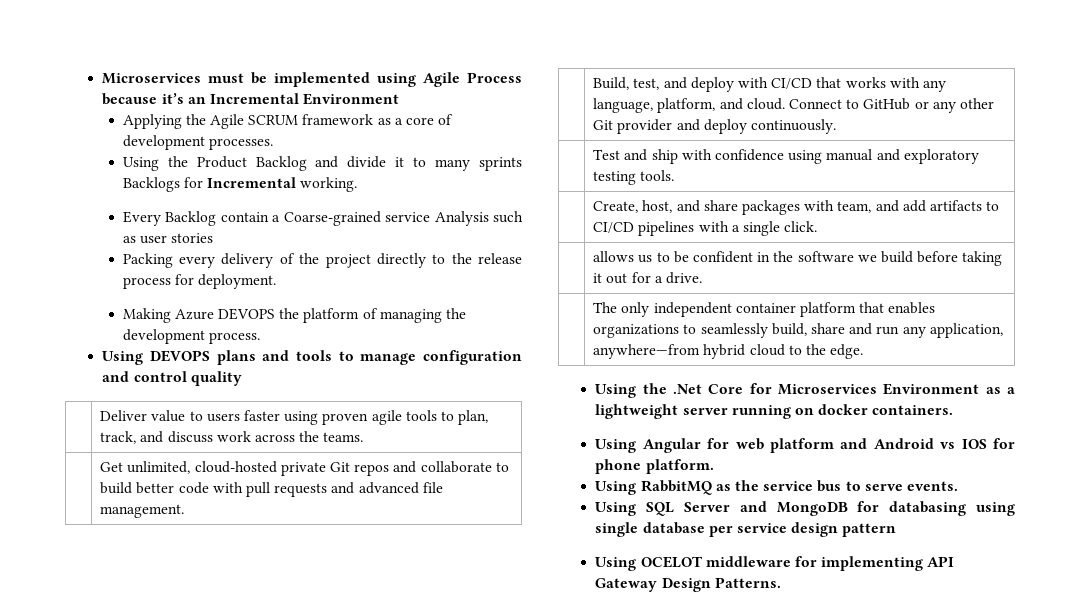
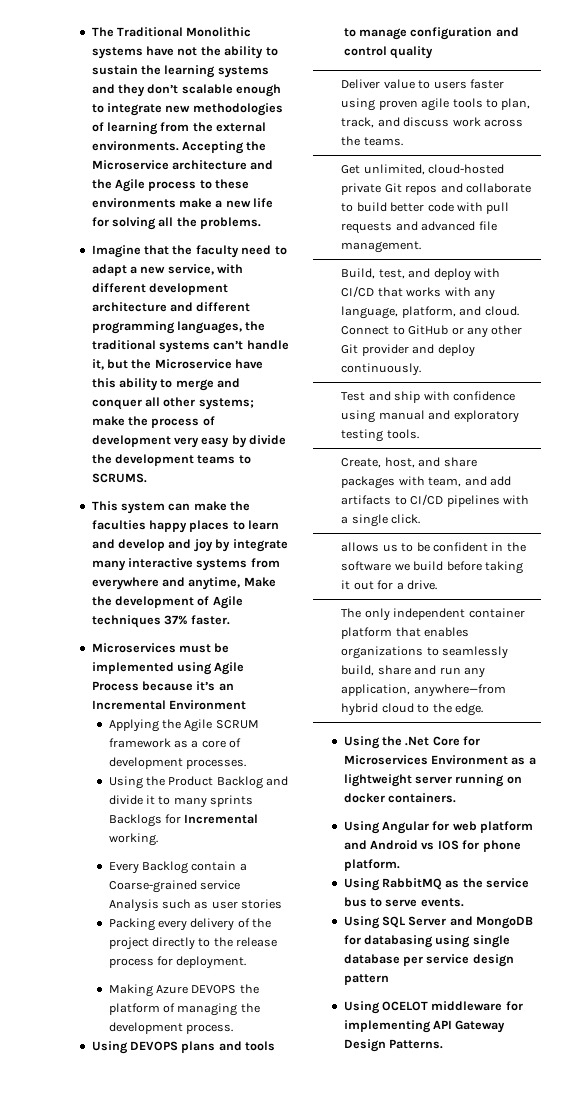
+ The Traditional Monolithic systems have not the ability to sustain the learning systems and they don’t scalable enough to integrate new methodologies of learning from the external environments. Accepting the Microservice architecture and the Agile process to these environments make a new life for solving all the problems.
+ Imagine that the faculty need to adapt a new service, with different development architecture and different programming languages, the traditional systems can’t handle it, but the Microservice have this ability to merge and conquer all other systems; make the process of development very easy by divide the development teams to SCRUMS.
+ This system can make the faculties happy places to learn and develop and joy by integrate many interactive systems from everywhere and anytime, Make the development of Agile techniques 37% faster.

